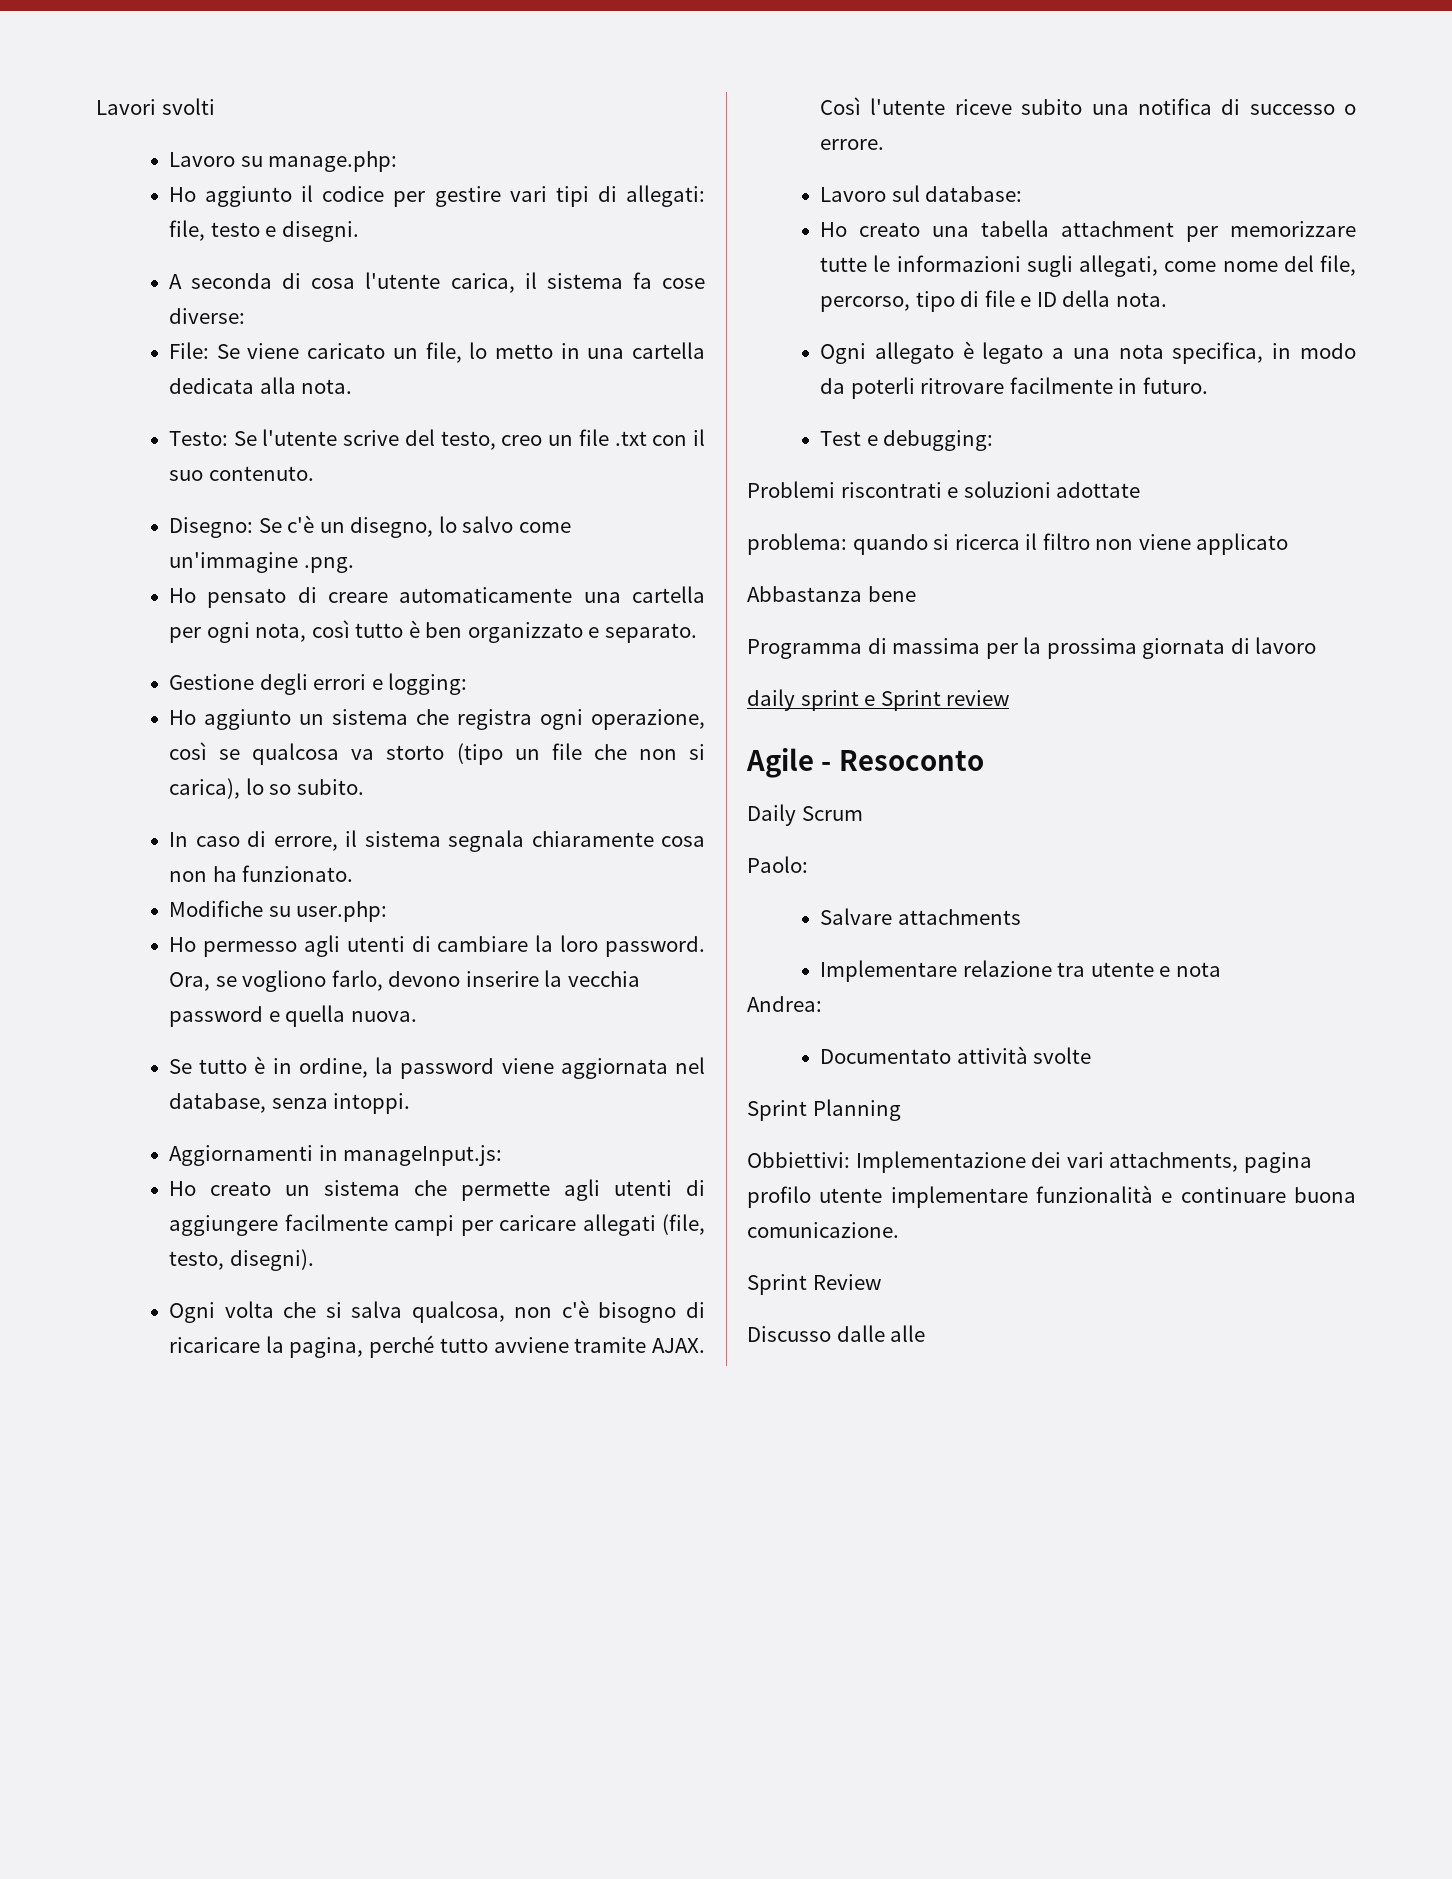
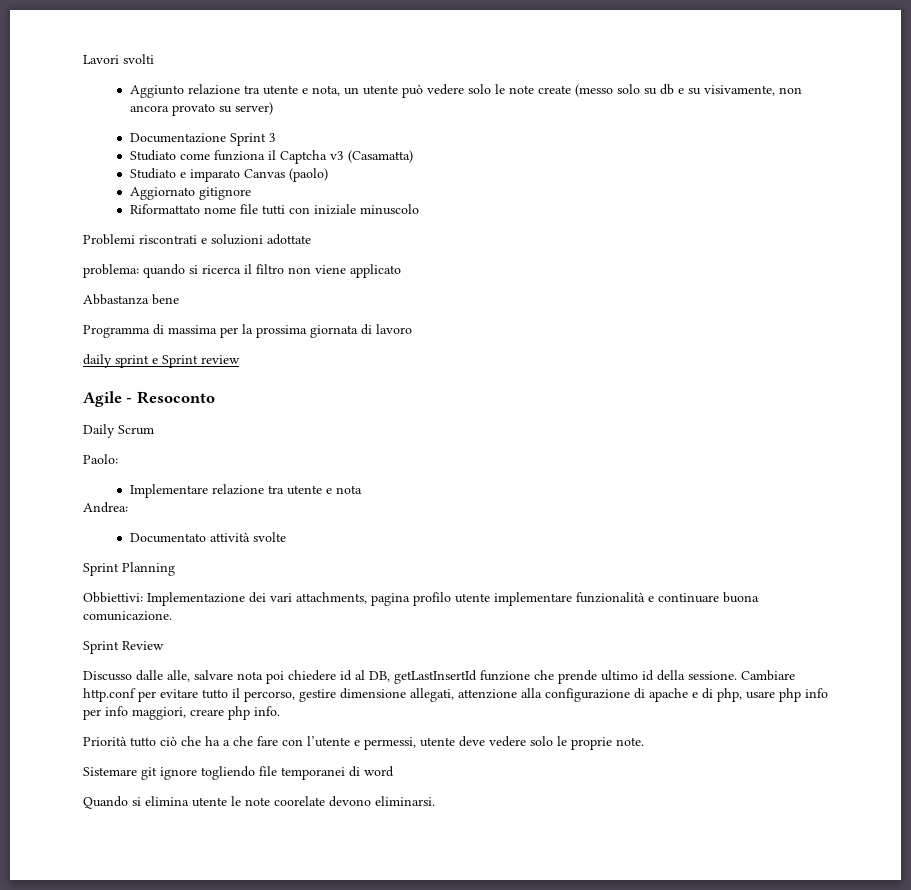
- Lavoro su manage.php:
- Ho aggiunto il codice per gestire vari tipi di allegati: file, testo e disegni.
- A seconda di cosa l'utente carica, il sistema fa cose diverse:
- File: Se viene caricato un file, lo metto in una cartella dedicata alla nota.
- Testo: Se l'utente scrive del testo, creo un file .txt con il suo contenuto.
- Disegno: Se c'è un disegno, lo salvo come un'immagine .png.
- Ho pensato di creare automaticamente una cartella per ogni nota, così tutto è ben organizzato e separato.
- Gestione degli errori e logging:
- Ho aggiunto un sistema che registra ogni operazione, così se qualcosa va storto (tipo un file che non si carica), lo so subito.
- In caso di errore, il sistema segnala chiaramente cosa non ha funzionato.
- Modifiche su user.php:
- Ho permesso agli utenti di cambiare la loro password. Ora, se vogliono farlo, devono inserire la vecchia password e quella nuova.
- Se tutto è in ordine, la password viene aggiornata nel database, senza intoppi.
- Aggiornamenti in manageInput.js:
- Ho creato un sistema che permette agli utenti di aggiungere facilmente campi per caricare allegati (file, testo, disegni).
- Ogni volta che si salva qualcosa, non c'è bisogno di ricaricare la pagina, perché tutto avviene tramite AJAX. Così l'utente riceve subito una notifica di successo o errore.
- Lavoro sul database:
- Ho creato una tabella attachment per memorizzare tutte le informazioni sugli allegati, come nome del file, percorso, tipo di file e ID della nota.
- Ogni allegato è legato a una nota specifica, in modo da poterli ritrovare facilmente in futuro.
- Test e debugging:
+ Aggiunto relazione tra utente e nota, un utente può vedere solo le note create (messo solo su db e su visivamente, non ancora provato su server)
+ Documentazione Sprint 3
+ Studiato come funziona il Captcha v3 (Casamatta)
+ Studiato e imparato Canvas (paolo)
+ Aggiornato gitignore
+ Riformattato nome file tutti con iniziale minuscolo
- Salvare attachments
- Discusso dalle alle
+ Discusso dalle alle, salvare nota poi chiedere id al DB, getLastInsertId funzione che prende ultimo id della sessione. Cambiare http.conf per evitare tutto il percorso, gestire dimensione allegati, attenzione alla configurazione di apache e di php, usare php info per info maggiori, creare php info.
+ Priorità tutto ciò che ha a che fare con l’utente e permessi, utente deve vedere solo le proprie note.
+ Sistemare git ignore togliendo file temporanei di word
+ Quando si elimina utente le note coorelate devono eliminarsi.

